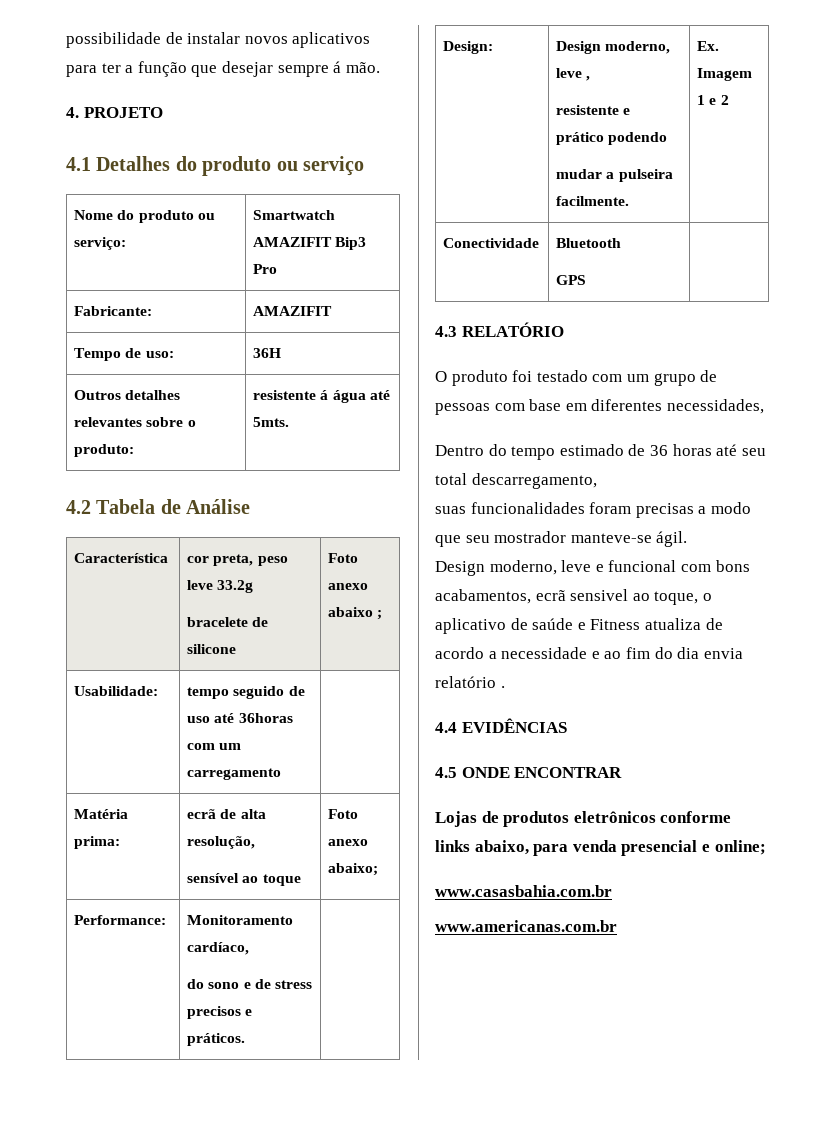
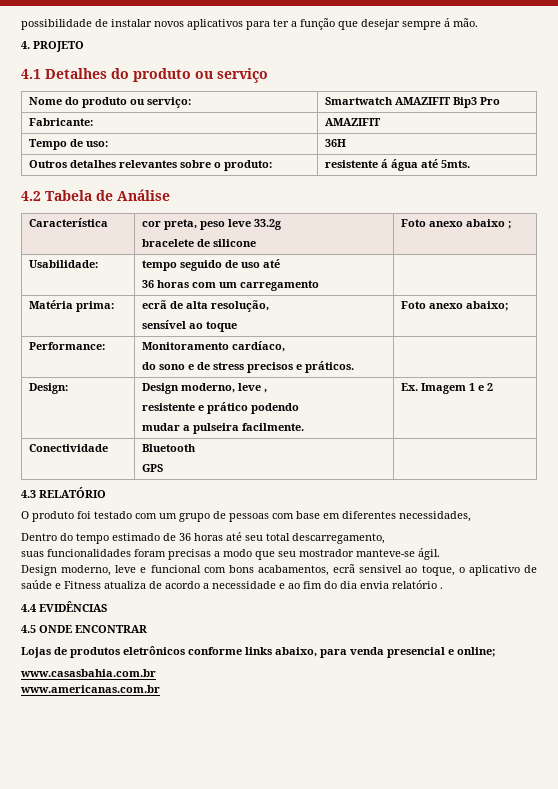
- Usabilidade: | tempo seguido de uso até 36horas com um carregamento |
+ Usabilidade: | tempo seguido de uso até
+ 36 horas com um carregamento |

